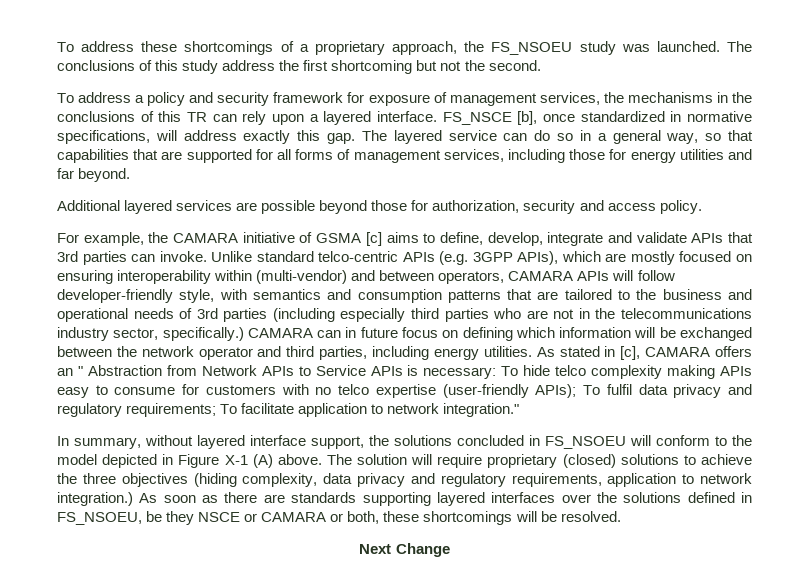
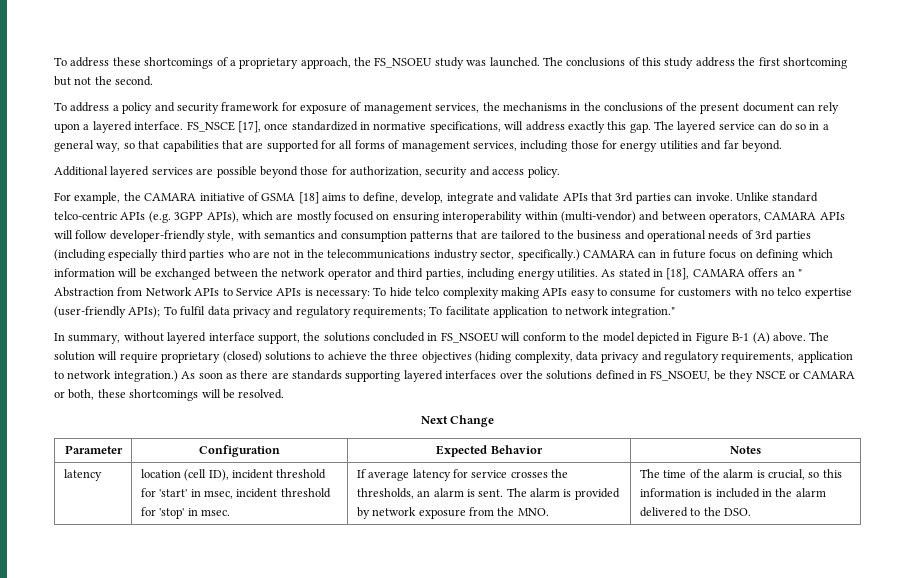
- To address a policy and security framework for exposure of management services, the mechanisms in the conclusions of this TR can rely upon a layered interface.
+ To address a policy and security framework for exposure of management services, the mechanisms in the conclusions of the present document can rely upon a layered interface.
- FS_NSCE [b], once standardized in normative specifications, will address exactly this gap.
+ FS_NSCE [17], once standardized in normative specifications, will address exactly this gap.
- For example, the CAMARA initiative of GSMA [c] aims to define, develop, integrate and validate APIs that 3rd parties can invoke.
+ For example, the CAMARA initiative of GSMA [18] aims to define, develop, integrate and validate APIs that 3rd parties can invoke.
- As stated in [c], CAMARA offers an " Abstraction from Network APIs to Service APIs is necessary: To hide telco complexity making APIs easy to consume for customers with no telco expertise (user-friendly APIs); To fulfil data privacy and regulatory requirements; To facilitate application to network integration."
+ As stated in [18], CAMARA offers an " Abstraction from Network APIs to Service APIs is necessary: To hide telco complexity making APIs easy to consume for customers with no telco expertise (user-friendly APIs); To fulfil data privacy and regulatory requirements; To facilitate application to network integration."
- In summary, without layered interface support, the solutions concluded in FS_NSOEU will conform to the model depicted in Figure X-1 (A) above.
+ In summary, without layered interface support, the solutions concluded in FS_NSOEU will conform to the model depicted in Figure B-1 (A) above.
+ Parameter | Configuration | Expected Behavior | Notes
+ latency | location (cell ID), incident threshold for 'start' in msec, incident threshold for 'stop' in msec. | If average latency for service crosses the thresholds, an alarm is sent. The alarm is provided by network exposure from the MNO. | The time of the alarm is crucial, so this information is included in the alarm delivered to the DSO.

